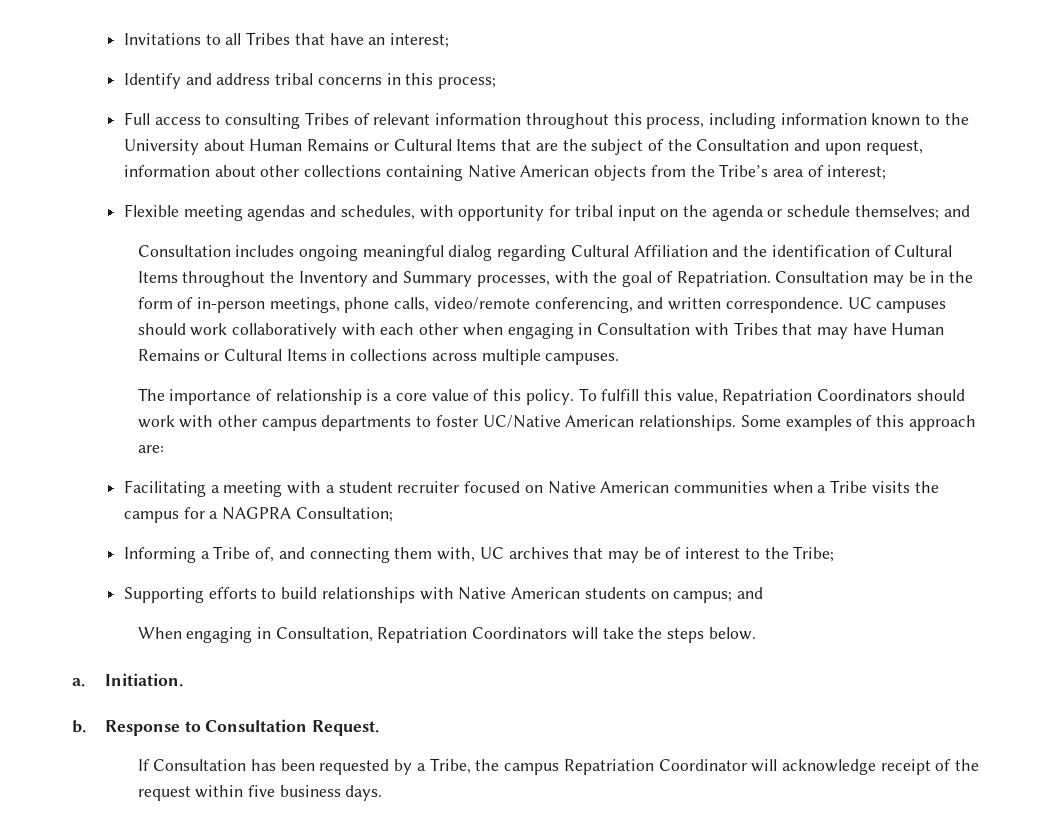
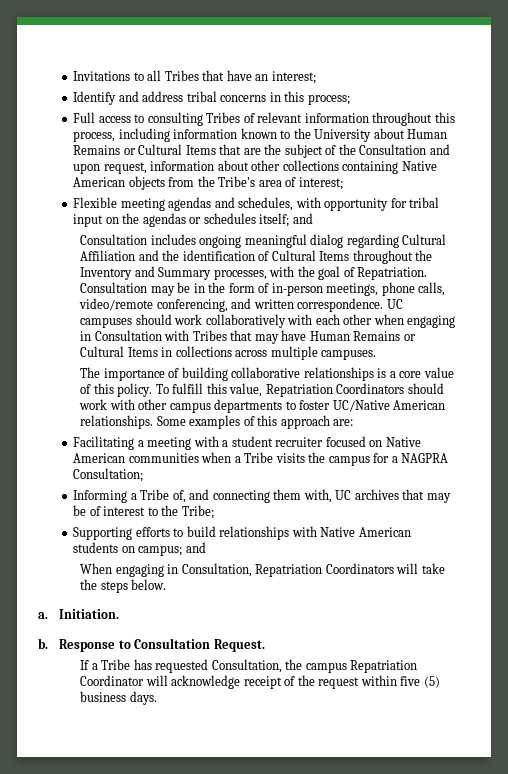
- Flexible meeting agendas and schedules, with opportunity for tribal input on the agenda or schedule themselves; and
+ Flexible meeting agendas and schedules, with opportunity for tribal input on the agendas or schedules itself; and
- The importance of relationship is a core value of this policy.
+ The importance of building collaborative relationships is a core value of this policy.
- If Consultation has been requested by a Tribe, the campus Repatriation Coordinator will acknowledge receipt of the request within five business days.
+ If a Tribe has requested Consultation, the campus Repatriation Coordinator will acknowledge receipt of the request within five (5) business days.

